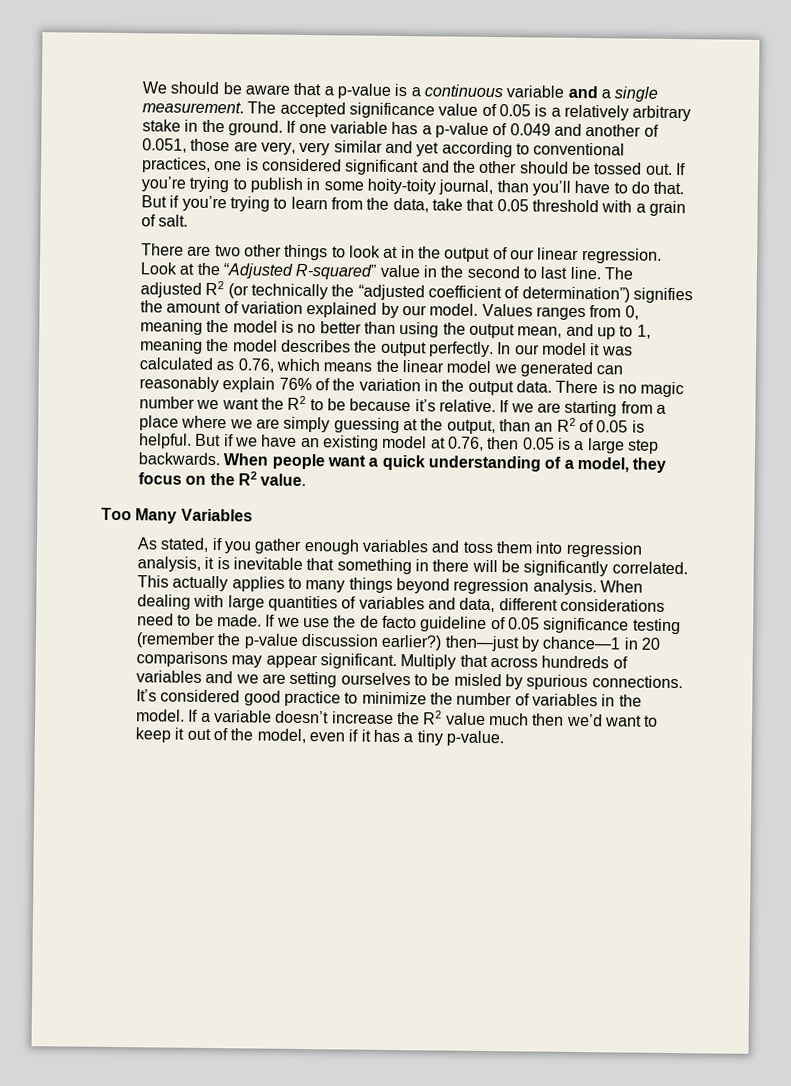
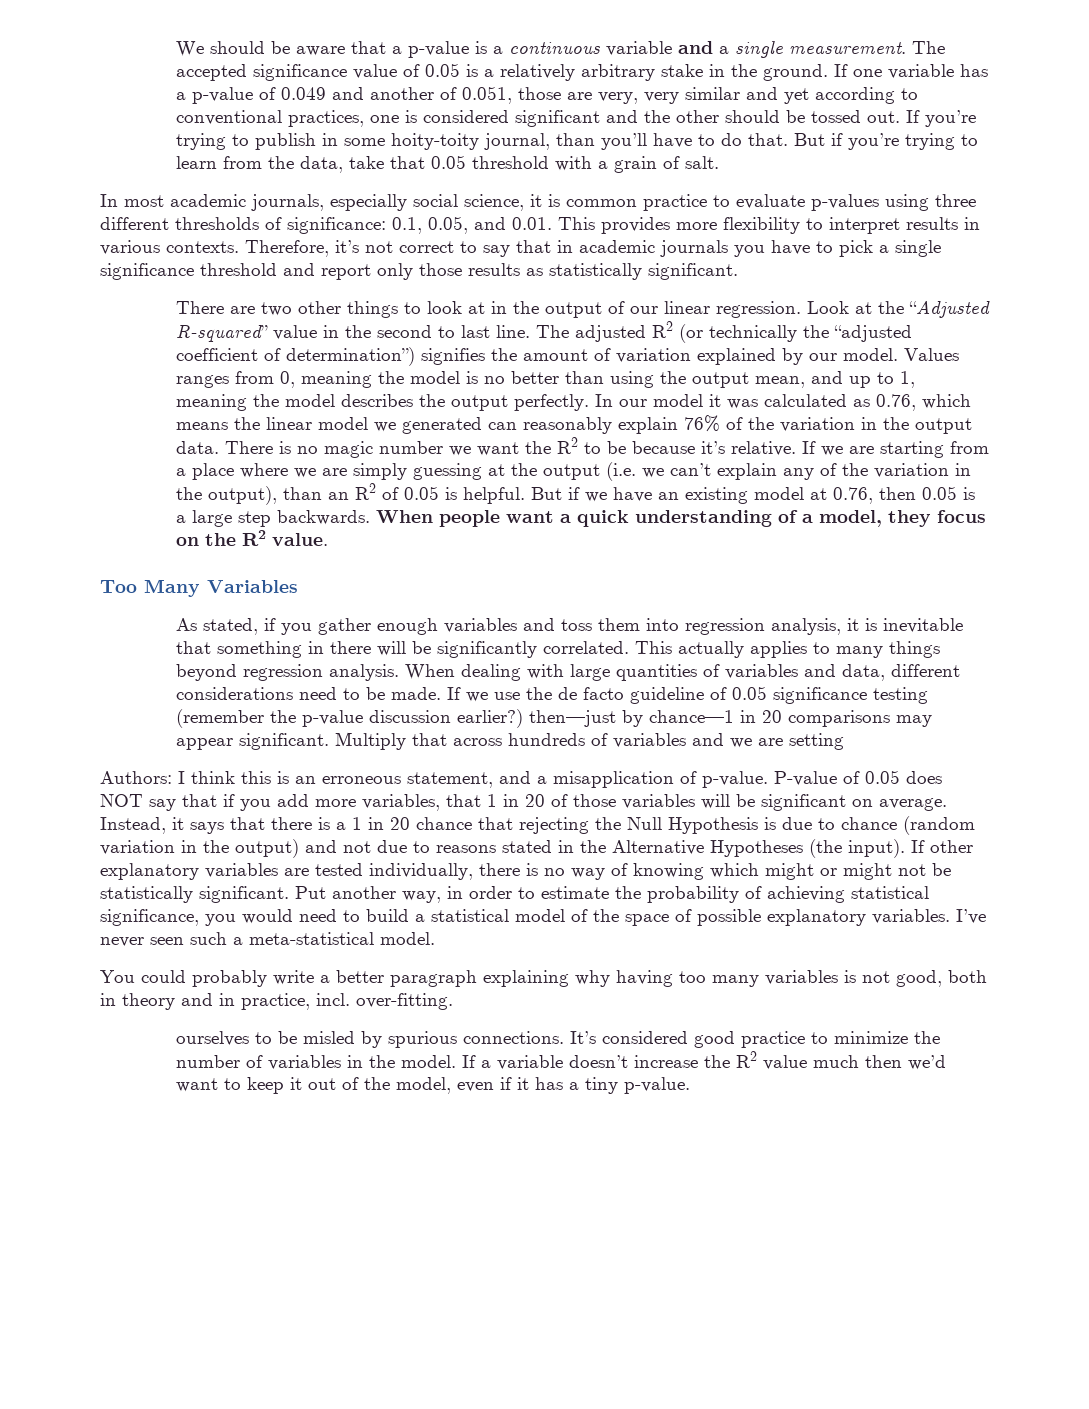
+ In most academic journals, especially social science, it is common practice to evaluate p-values using three different thresholds of significance: 0.1, 0.05, and 0.01. This provides more flexibility to interpret results in various contexts. Therefore, it’s not correct to say that in academic journals you have to pick a single significance threshold and report only those results as statistically significant.
- If we are starting from a place where we are simply guessing at the output, than an R2 of 0.05 is helpful.
+ If we are starting from a place where we are simply guessing at the output (i.e. we can’t explain any of the variation in the output), than an R2 of 0.05 is helpful.
- Multiply that across hundreds of variables and we are setting ourselves to be misled by spurious connections.
+ Multiply that across hundreds of variables and we are setting
+ Authors: I think this is an erroneous statement, and a misapplication of p-value. P-value of 0.05 does NOT say that if you add more variables, that 1 in 20 of those variables will be significant on average. Instead, it says that there is a 1 in 20 chance that rejecting the Null Hypothesis is due to chance (random variation in the output) and not due to reasons stated in the Alternative Hypotheses (the input). If other explanatory variables are tested individually, there is no way of knowing which might or might not be statistically significant. Put another way, in order to estimate the probability of achieving statistical significance, you would need to build a statistical model of the space of possible explanatory variables. I’ve never seen such a meta-statistical model.
+ You could probably write a better paragraph explaining why having too many variables is not good, both in theory and in practice, incl. over-fitting.
+ ourselves to be misled by spurious connections.

